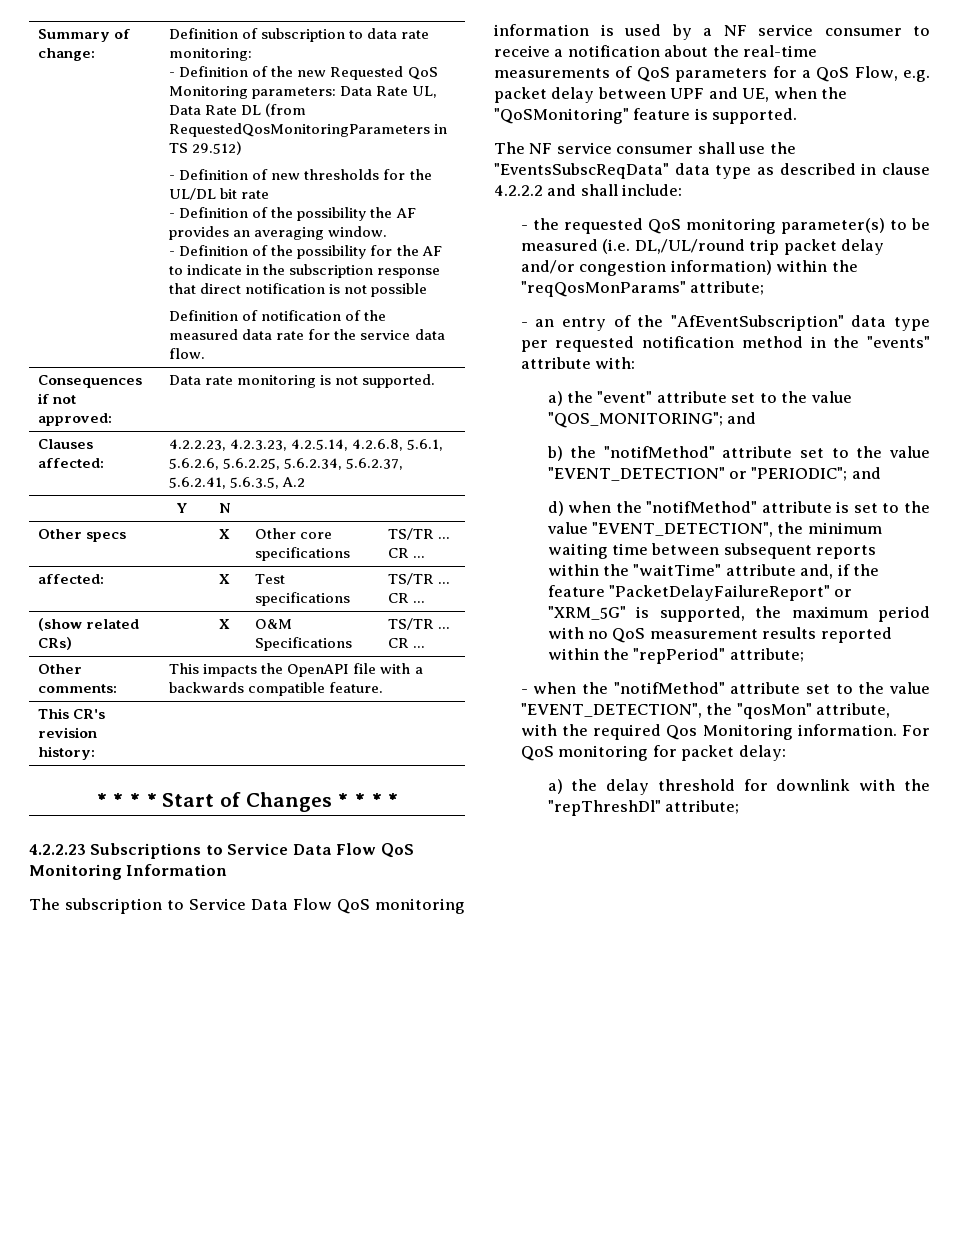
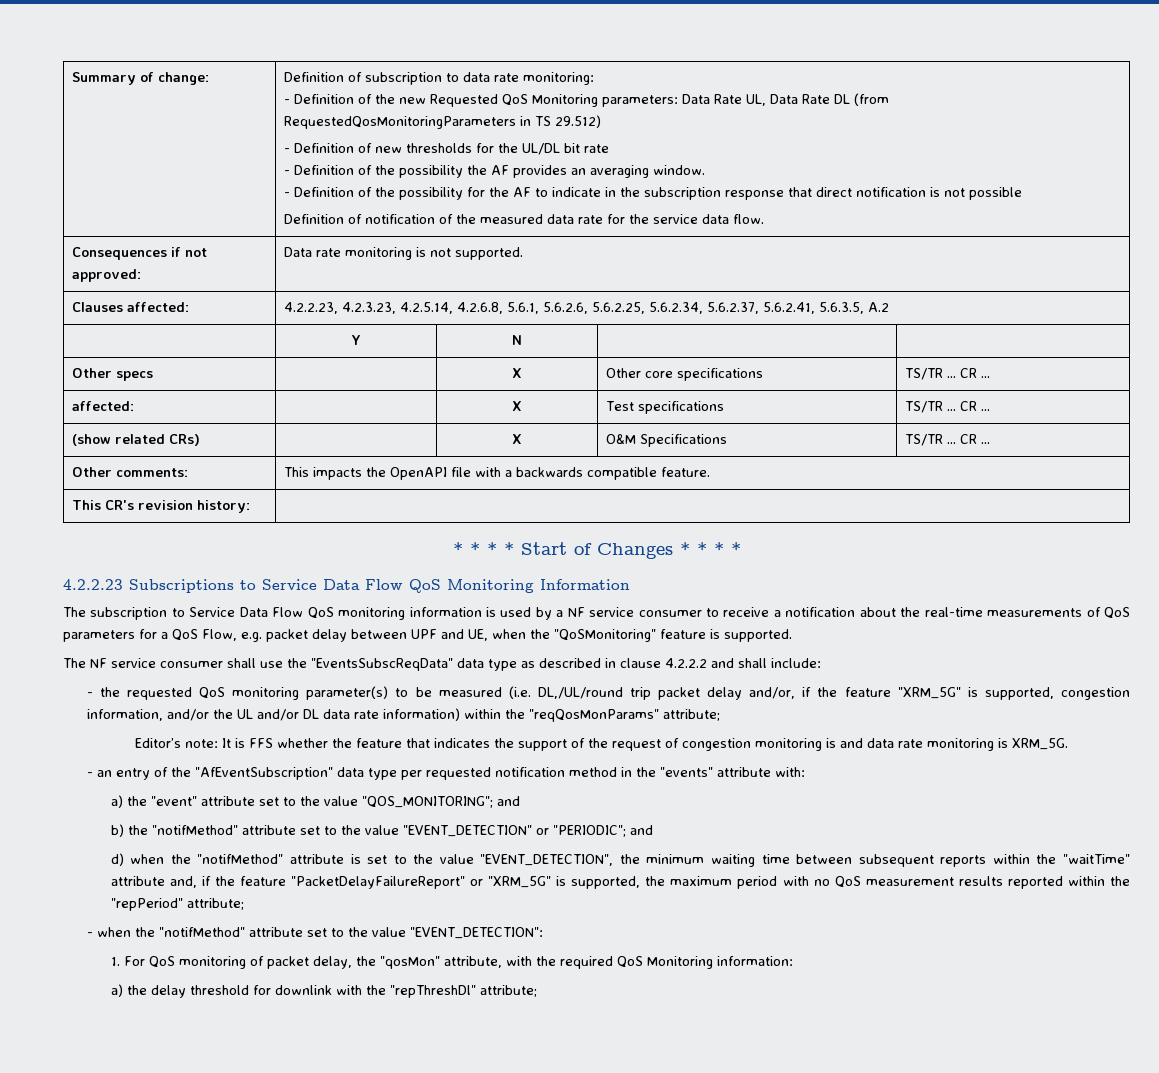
- - the requested QoS monitoring parameter(s) to be measured (i.e. DL,/UL/round trip packet delay and/or congestion information) within the "reqQosMonParams" attribute;
+ - the requested QoS monitoring parameter(s) to be measured (i.e. DL,/UL/round trip packet delay and/or, if the feature "XRM_5G" is supported, congestion information, and/or the UL and/or DL data rate information) within the "reqQosMonParams" attribute;
+ Editor’s note: It is FFS whether the feature that indicates the support of the request of congestion monitoring is and data rate monitoring is XRM_5G.
- - when the "notifMethod" attribute set to the value "EVENT_DETECTION", the "qosMon" attribute, with the required Qos Monitoring information. For QoS monitoring for packet delay:
+ - when the "notifMethod" attribute set to the value "EVENT_DETECTION":
+ 1. For QoS monitoring of packet delay, the "qosMon" attribute, with the required QoS Monitoring information:

